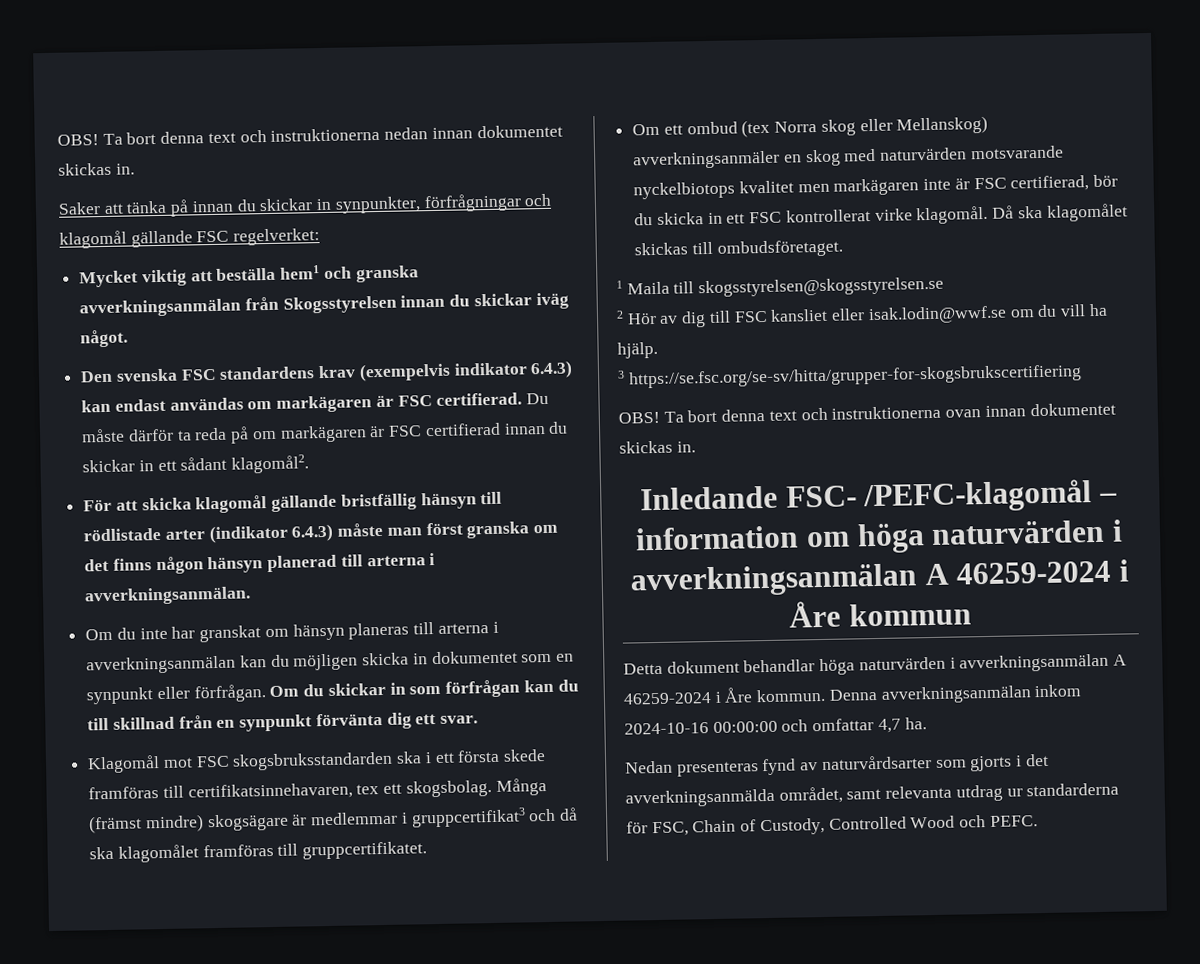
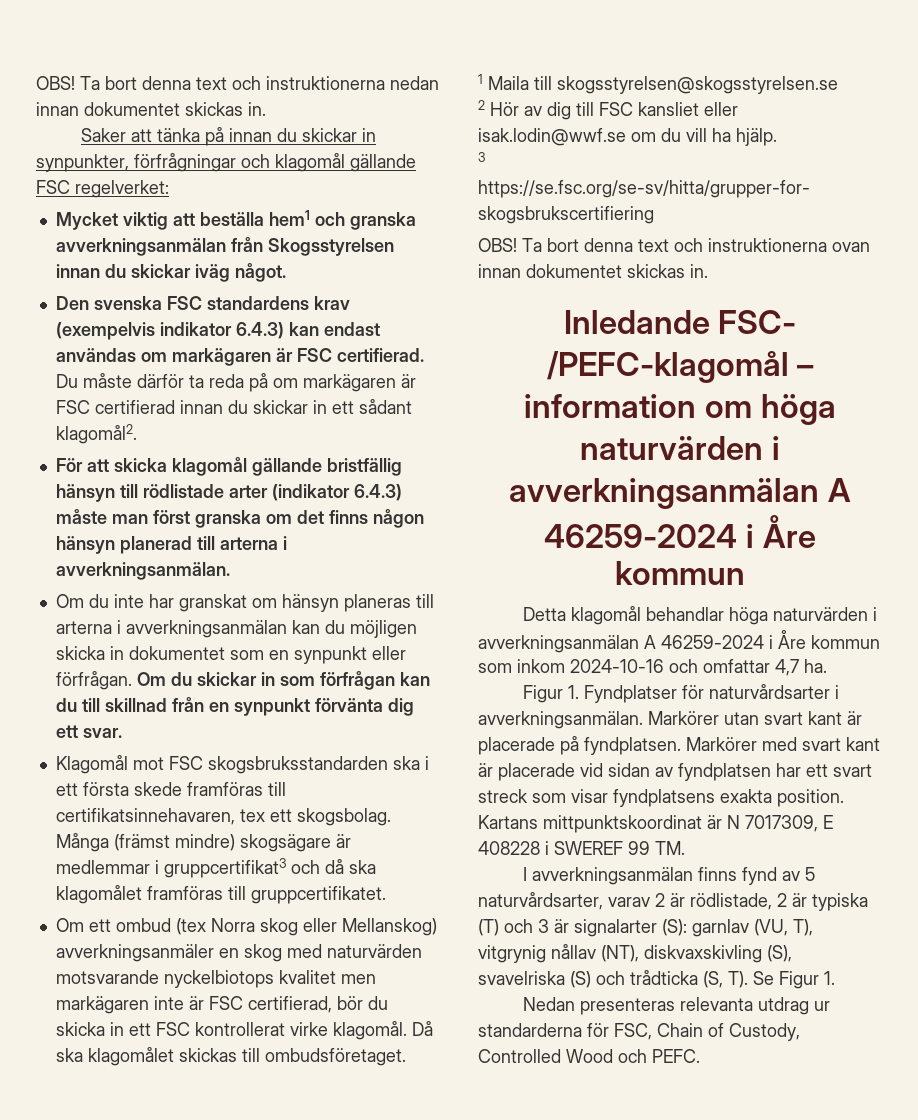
- Detta dokument behandlar höga naturvärden i avverkningsanmälan A 46259-2024 i Åre kommun. Denna avverkningsanmälan inkom 2024-10-16 00:00:00 och omfattar 4,7 ha.
+ Detta klagomål behandlar höga naturvärden i avverkningsanmälan A 46259-2024 i Åre kommun som inkom 2024-10-16 och omfattar 4,7 ha.
- Nedan presenteras fynd av naturvårdsarter som gjorts i det avverkningsanmälda området, samt relevanta utdrag ur standarderna för FSC, Chain of Custody, Controlled Wood och PEFC.
+ Figur 1. Fyndplatser för naturvårdsarter i avverkningsanmälan. Markörer utan svart kant är placerade på fyndplatsen. Markörer med svart kant är placerade vid sidan av fyndplatsen har ett svart streck som visar fyndplatsens exakta position. Kartans mittpunktskoordinat är N 7017309, E 408228 i SWEREF 99 TM.
+ I avverkningsanmälan finns fynd av 5 naturvårdsarter, varav 2 är rödlistade, 2 är typiska (T) och 3 är signalarter (S): garnlav (VU, T), vitgrynig nållav (NT), diskvaxskivling (S), svavelriska (S) och trådticka (S, T). Se Figur 1.
+ Nedan presenteras relevanta utdrag ur standarderna för FSC, Chain of Custody, Controlled Wood och PEFC.

